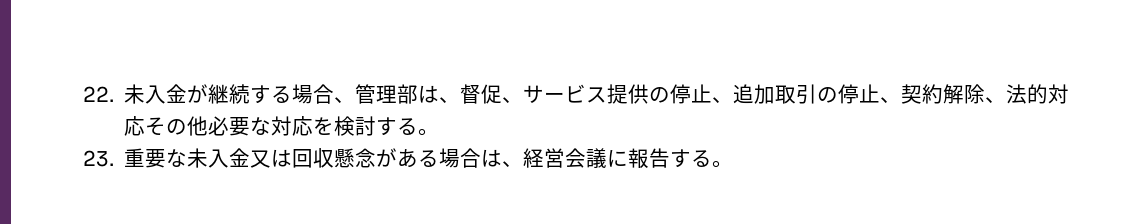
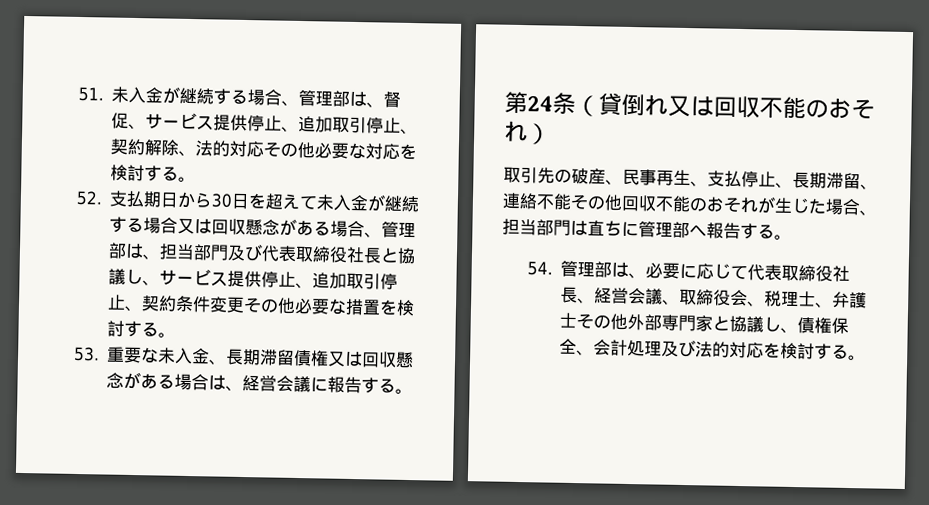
- 22.未入金が継続する場合、管理部は、督促、サービス提供の停止、追加取引の停止、契約解除、法的対応その他必要な対応を検討する。
+ 51.未入金が継続する場合、管理部は、督促、サービス提供停止、追加取引停止、契約解除、法的対応その他必要な対応を検討する。
- 23.重要な未入金又は回収懸念がある場合は、経営会議に報告する。
+ 52.支払期日から30日を超えて未入金が継続する場合又は回収懸念がある場合、管理部は、担当部門及び代表取締役社長と協議し、サービス提供停止、追加取引停止、契約条件変更その他必要な措置を検討する。
+ 53.重要な未入金、長期滞留債権又は回収懸念がある場合は、経営会議に報告する。
+ 第24条（貸倒れ又は回収不能のおそれ）
+ 取引先の破産、民事再生、支払停止、長期滞留、連絡不能その他回収不能のおそれが生じた場合、担当部門は直ちに管理部へ報告する。
+ 54.管理部は、必要に応じて代表取締役社長、経営会議、取締役会、税理士、弁護士その他外部専門家と協議し、債権保全、会計処理及び法的対応を検討する。

